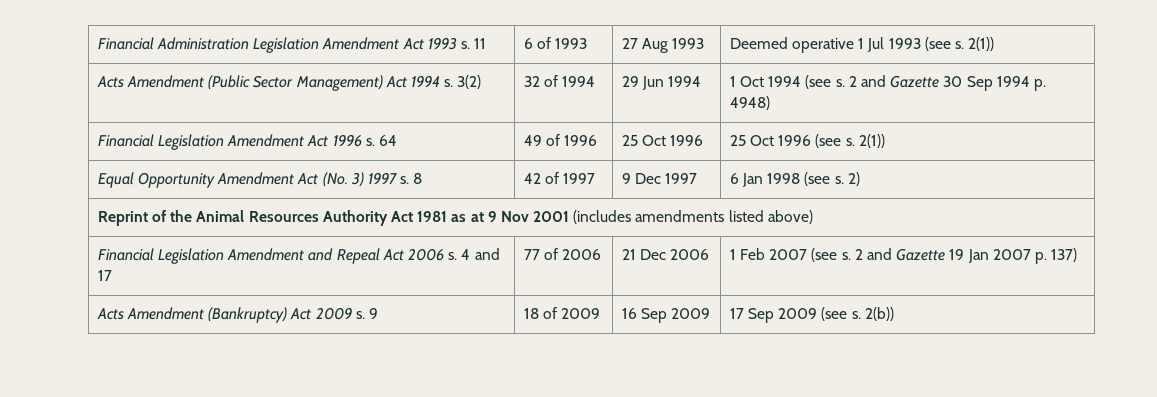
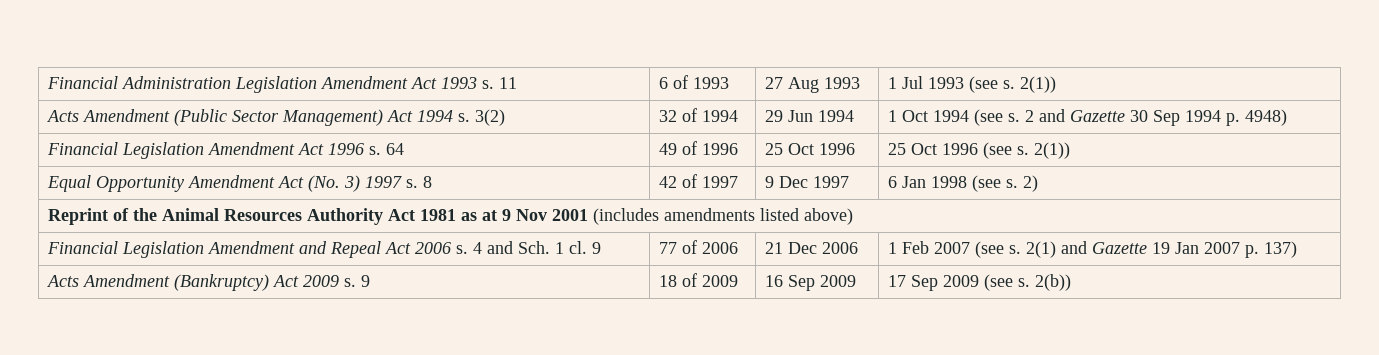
- Financial Administration Legislation Amendment Act 1993 s. 11 | 6 of 1993 | 27 Aug 1993 | Deemed operative 1 Jul 1993 (see s. 2(1))
+ Financial Administration Legislation Amendment Act 1993 s. 11 | 6 of 1993 | 27 Aug 1993 | 1 Jul 1993 (see s. 2(1))
- Financial Legislation Amendment and Repeal Act 2006 s. 4 and 17 | 77 of 2006 | 21 Dec 2006 | 1 Feb 2007 (see s. 2 and Gazette 19 Jan 2007 p. 137)
+ Financial Legislation Amendment and Repeal Act 2006 s. 4 and Sch. 1 cl. 9 | 77 of 2006 | 21 Dec 2006 | 1 Feb 2007 (see s. 2(1) and Gazette 19 Jan 2007 p. 137)

